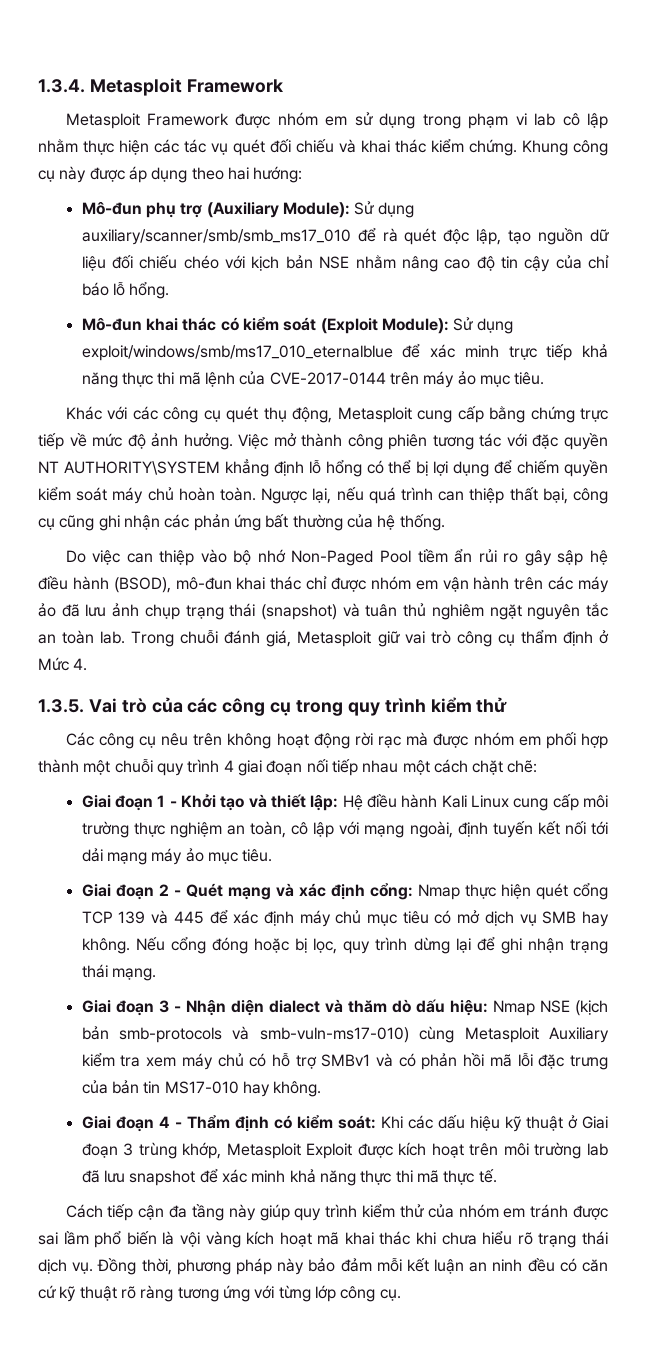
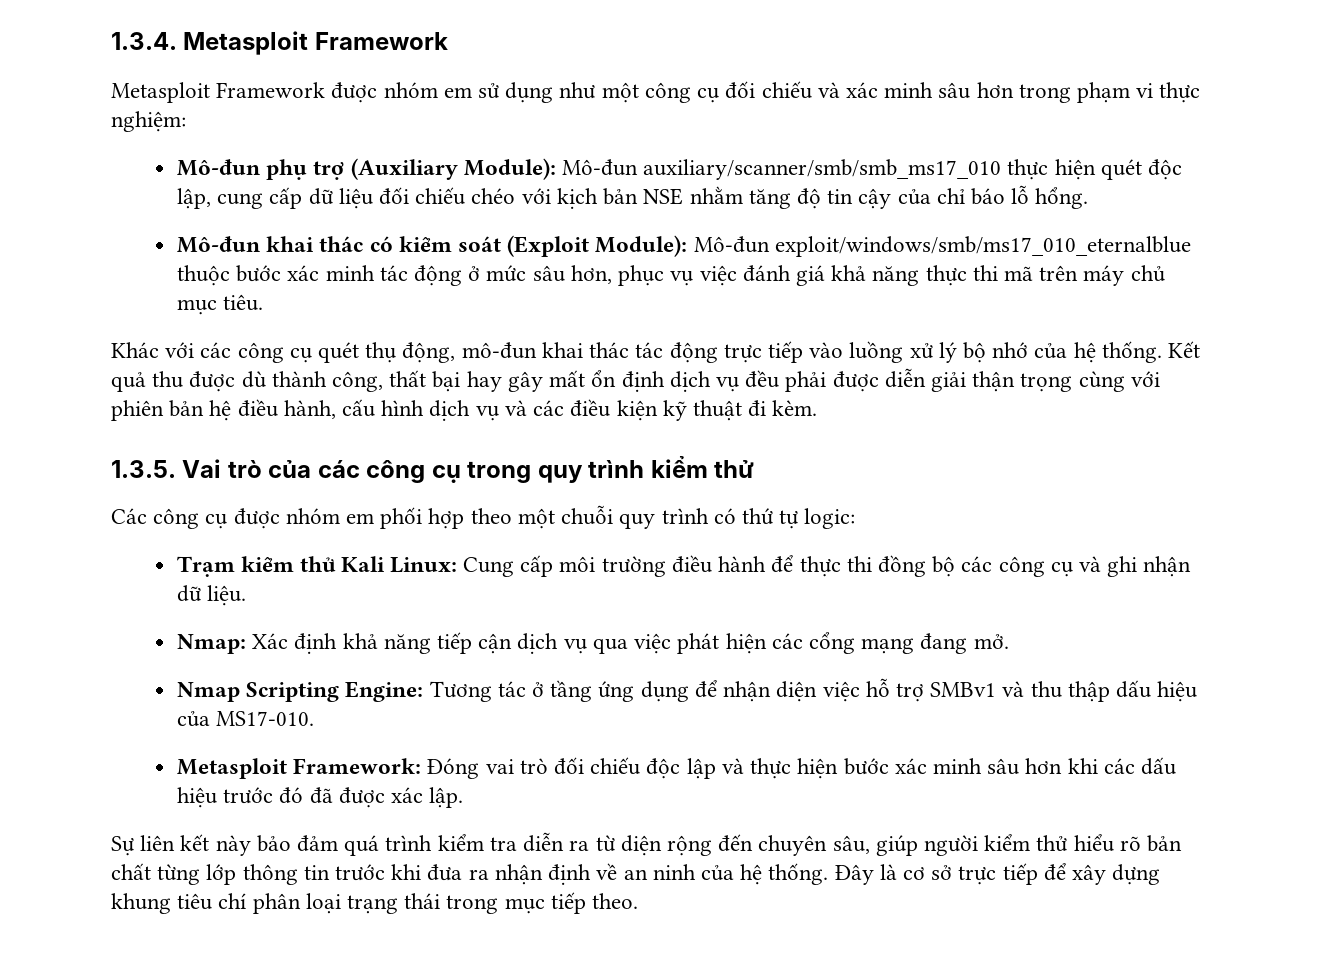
- Metasploit Framework được nhóm em sử dụng trong phạm vi lab cô lập nhằm thực hiện các tác vụ quét đối chiếu và khai thác kiểm chứng. Khung công cụ này được áp dụng theo hai hướng:
+ Metasploit Framework được nhóm em sử dụng như một công cụ đối chiếu và xác minh sâu hơn trong phạm vi thực nghiệm:
- Mô-đun phụ trợ (Auxiliary Module): Sử dụng auxiliary/scanner/smb/smb_ms17_010 để rà quét độc lập, tạo nguồn dữ liệu đối chiếu chéo với kịch bản NSE nhằm nâng cao độ tin cậy của chỉ báo lỗ hổng.
+ Mô-đun phụ trợ (Auxiliary Module): Mô-đun auxiliary/scanner/smb/smb_ms17_010 thực hiện quét độc lập, cung cấp dữ liệu đối chiếu chéo với kịch bản NSE nhằm tăng độ tin cậy của chỉ báo lỗ hổng.
- Mô-đun khai thác có kiểm soát (Exploit Module): Sử dụng exploit/windows/smb/ms17_010_eternalblue để xác minh trực tiếp khả năng thực thi mã lệnh của CVE-2017-0144 trên máy ảo mục tiêu.
+ Mô-đun khai thác có kiểm soát (Exploit Module): Mô-đun exploit/windows/smb/ms17_010_eternalblue thuộc bước xác minh tác động ở mức sâu hơn, phục vụ việc đánh giá khả năng thực thi mã trên máy chủ mục tiêu.
- Khác với các công cụ quét thụ động, Metasploit cung cấp bằng chứng trực tiếp về mức độ ảnh hưởng. Việc mở thành công phiên tương tác với đặc quyền NT AUTHORITY\SYSTEM khẳng định lỗ hổng có thể bị lợi dụng để chiếm quyền kiểm soát máy chủ hoàn toàn. Ngược lại, nếu quá trình can thiệp thất bại, công cụ cũng ghi nhận các phản ứng bất thường của hệ thống.
- Do việc can thiệp vào bộ nhớ Non-Paged Pool tiềm ẩn rủi ro gây sập hệ điều hành (BSOD), mô-đun khai thác chỉ được nhóm em vận hành trên các máy ảo đã lưu ảnh chụp trạng thái (snapshot) và tuân thủ nghiêm ngặt nguyên tắc an toàn lab. Trong chuỗi đánh giá, Metasploit giữ vai trò công cụ thẩm định ở Mức 4.
+ Khác với các công cụ quét thụ động, mô-đun khai thác tác động trực tiếp vào luồng xử lý bộ nhớ của hệ thống. Kết quả thu được dù thành công, thất bại hay gây mất ổn định dịch vụ đều phải được diễn giải thận trọng cùng với phiên bản hệ điều hành, cấu hình dịch vụ và các điều kiện kỹ thuật đi kèm.
- Các công cụ nêu trên không hoạt động rời rạc mà được nhóm em phối hợp thành một chuỗi quy trình 4 giai đoạn nối tiếp nhau một cách chặt chẽ:
- Giai đoạn 1 - Khởi tạo và thiết lập: Hệ điều hành Kali Linux cung cấp môi trường thực nghiệm an toàn, cô lập với mạng ngoài, định tuyến kết nối tới dải mạng máy ảo mục tiêu.
- Giai đoạn 2 - Quét mạng và xác định cổng: Nmap thực hiện quét cổng TCP 139 và 445 để xác định máy chủ mục tiêu có mở dịch vụ SMB hay không. Nếu cổng đóng hoặc bị lọc, quy trình dừng lại để ghi nhận trạng thái mạng.
- Giai đoạn 3 - Nhận diện dialect và thăm dò dấu hiệu: Nmap NSE (kịch bản smb-protocols và smb-vuln-ms17-010) cùng Metasploit Auxiliary kiểm tra xem máy chủ có hỗ trợ SMBv1 và có phản hồi mã lỗi đặc trưng của bản tin MS17-010 hay không.
- Giai đoạn 4 - Thẩm định có kiểm soát: Khi các dấu hiệu kỹ thuật ở Giai đoạn 3 trùng khớp, Metasploit Exploit được kích hoạt trên môi trường lab đã lưu snapshot để xác minh khả năng thực thi mã thực tế.
- Cách tiếp cận đa tầng này giúp quy trình kiểm thử của nhóm em tránh được sai lầm phổ biến là vội vàng kích hoạt mã khai thác khi chưa hiểu rõ trạng thái dịch vụ. Đồng thời, phương pháp này bảo đảm mỗi kết luận an ninh đều có căn cứ kỹ thuật rõ ràng tương ứng với từng lớp công cụ.
+ Các công cụ được nhóm em phối hợp theo một chuỗi quy trình có thứ tự logic:
+ Trạm kiểm thử Kali Linux: Cung cấp môi trường điều hành để thực thi đồng bộ các công cụ và ghi nhận dữ liệu.
+ Nmap: Xác định khả năng tiếp cận dịch vụ qua việc phát hiện các cổng mạng đang mở.
+ Nmap Scripting Engine: Tương tác ở tầng ứng dụng để nhận diện việc hỗ trợ SMBv1 và thu thập dấu hiệu của MS17-010.
+ Metasploit Framework: Đóng vai trò đối chiếu độc lập và thực hiện bước xác minh sâu hơn khi các dấu hiệu trước đó đã được xác lập.
+ Sự liên kết này bảo đảm quá trình kiểm tra diễn ra từ diện rộng đến chuyên sâu, giúp người kiểm thử hiểu rõ bản chất từng lớp thông tin trước khi đưa ra nhận định về an ninh của hệ thống. Đây là cơ sở trực tiếp để xây dựng khung tiêu chí phân loại trạng thái trong mục tiếp theo.

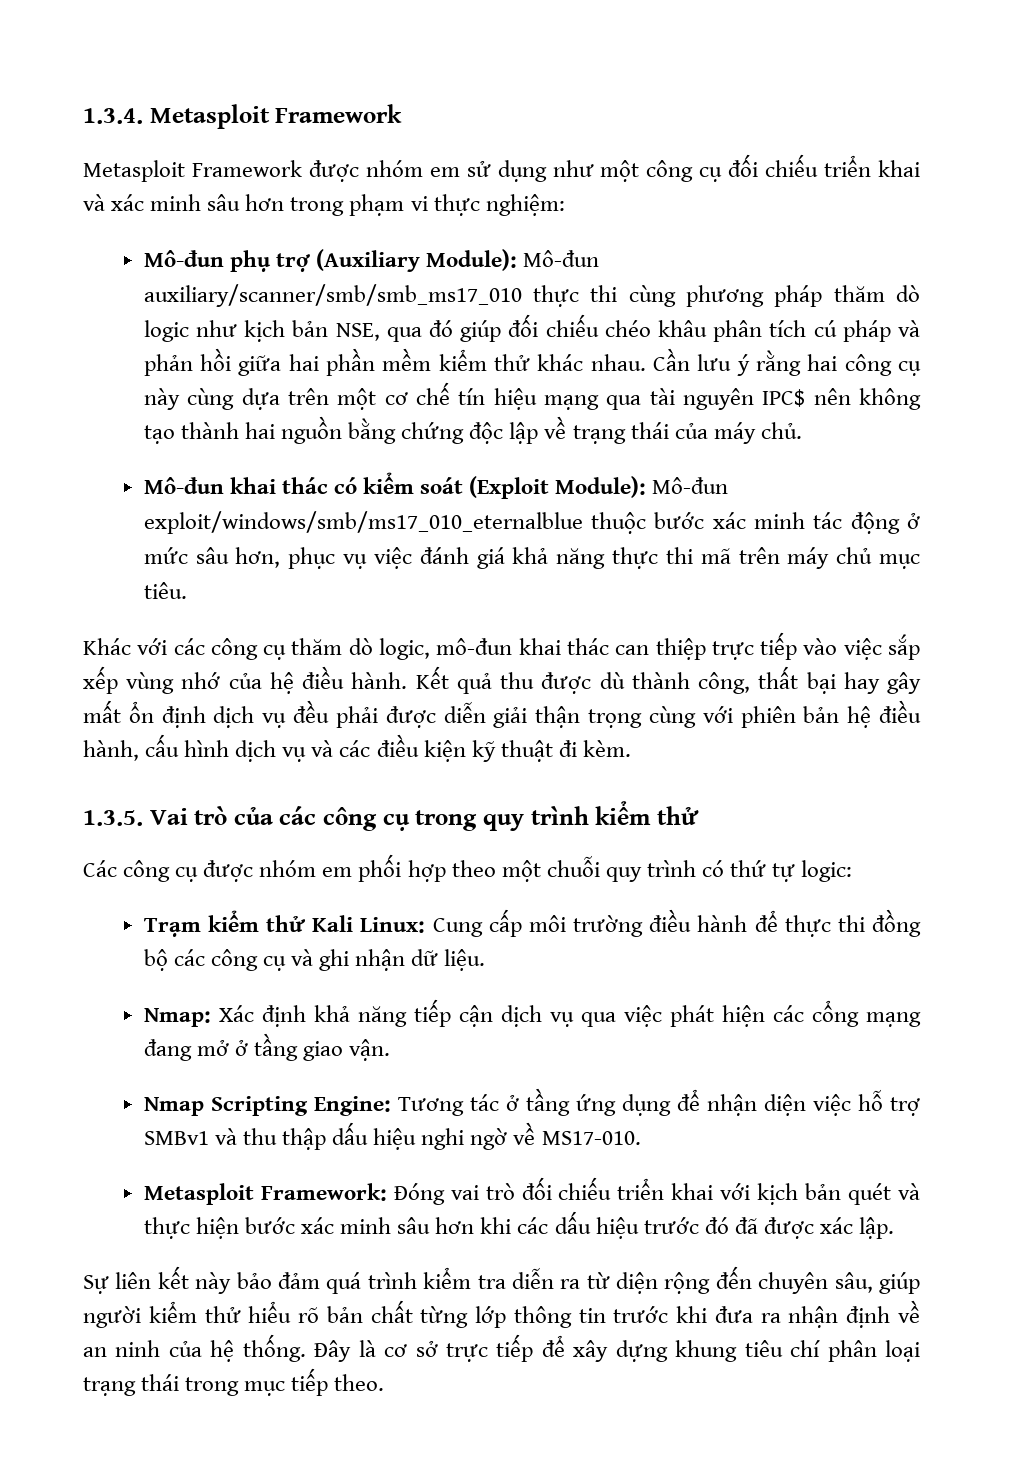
- Metasploit Framework được nhóm em sử dụng như một công cụ đối chiếu và xác minh sâu hơn trong phạm vi thực nghiệm:
+ Metasploit Framework được nhóm em sử dụng như một công cụ đối chiếu triển khai và xác minh sâu hơn trong phạm vi thực nghiệm:
- Mô-đun phụ trợ (Auxiliary Module): Mô-đun auxiliary/scanner/smb/smb_ms17_010 thực hiện quét độc lập, cung cấp dữ liệu đối chiếu chéo với kịch bản NSE nhằm tăng độ tin cậy của chỉ báo lỗ hổng.
+ Mô-đun phụ trợ (Auxiliary Module): Mô-đun auxiliary/scanner/smb/smb_ms17_010 thực thi cùng phương pháp thăm dò logic như kịch bản NSE, qua đó giúp đối chiếu chéo khâu phân tích cú pháp và phản hồi giữa hai phần mềm kiểm thử khác nhau. Cần lưu ý rằng hai công cụ này cùng dựa trên một cơ chế tín hiệu mạng qua tài nguyên IPC$ nên không tạo thành hai nguồn bằng chứng độc lập về trạng thái của máy chủ.
- Khác với các công cụ quét thụ động, mô-đun khai thác tác động trực tiếp vào luồng xử lý bộ nhớ của hệ thống.
+ Khác với các công cụ thăm dò logic, mô-đun khai thác can thiệp trực tiếp vào việc sắp xếp vùng nhớ của hệ điều hành.
- Nmap: Xác định khả năng tiếp cận dịch vụ qua việc phát hiện các cổng mạng đang mở.
+ Nmap: Xác định khả năng tiếp cận dịch vụ qua việc phát hiện các cổng mạng đang mở ở tầng giao vận.
- Nmap Scripting Engine: Tương tác ở tầng ứng dụng để nhận diện việc hỗ trợ SMBv1 và thu thập dấu hiệu của MS17-010.
+ Nmap Scripting Engine: Tương tác ở tầng ứng dụng để nhận diện việc hỗ trợ SMBv1 và thu thập dấu hiệu nghi ngờ về MS17-010.
- Metasploit Framework: Đóng vai trò đối chiếu độc lập và thực hiện bước xác minh sâu hơn khi các dấu hiệu trước đó đã được xác lập.
+ Metasploit Framework: Đóng vai trò đối chiếu triển khai với kịch bản quét và thực hiện bước xác minh sâu hơn khi các dấu hiệu trước đó đã được xác lập.

